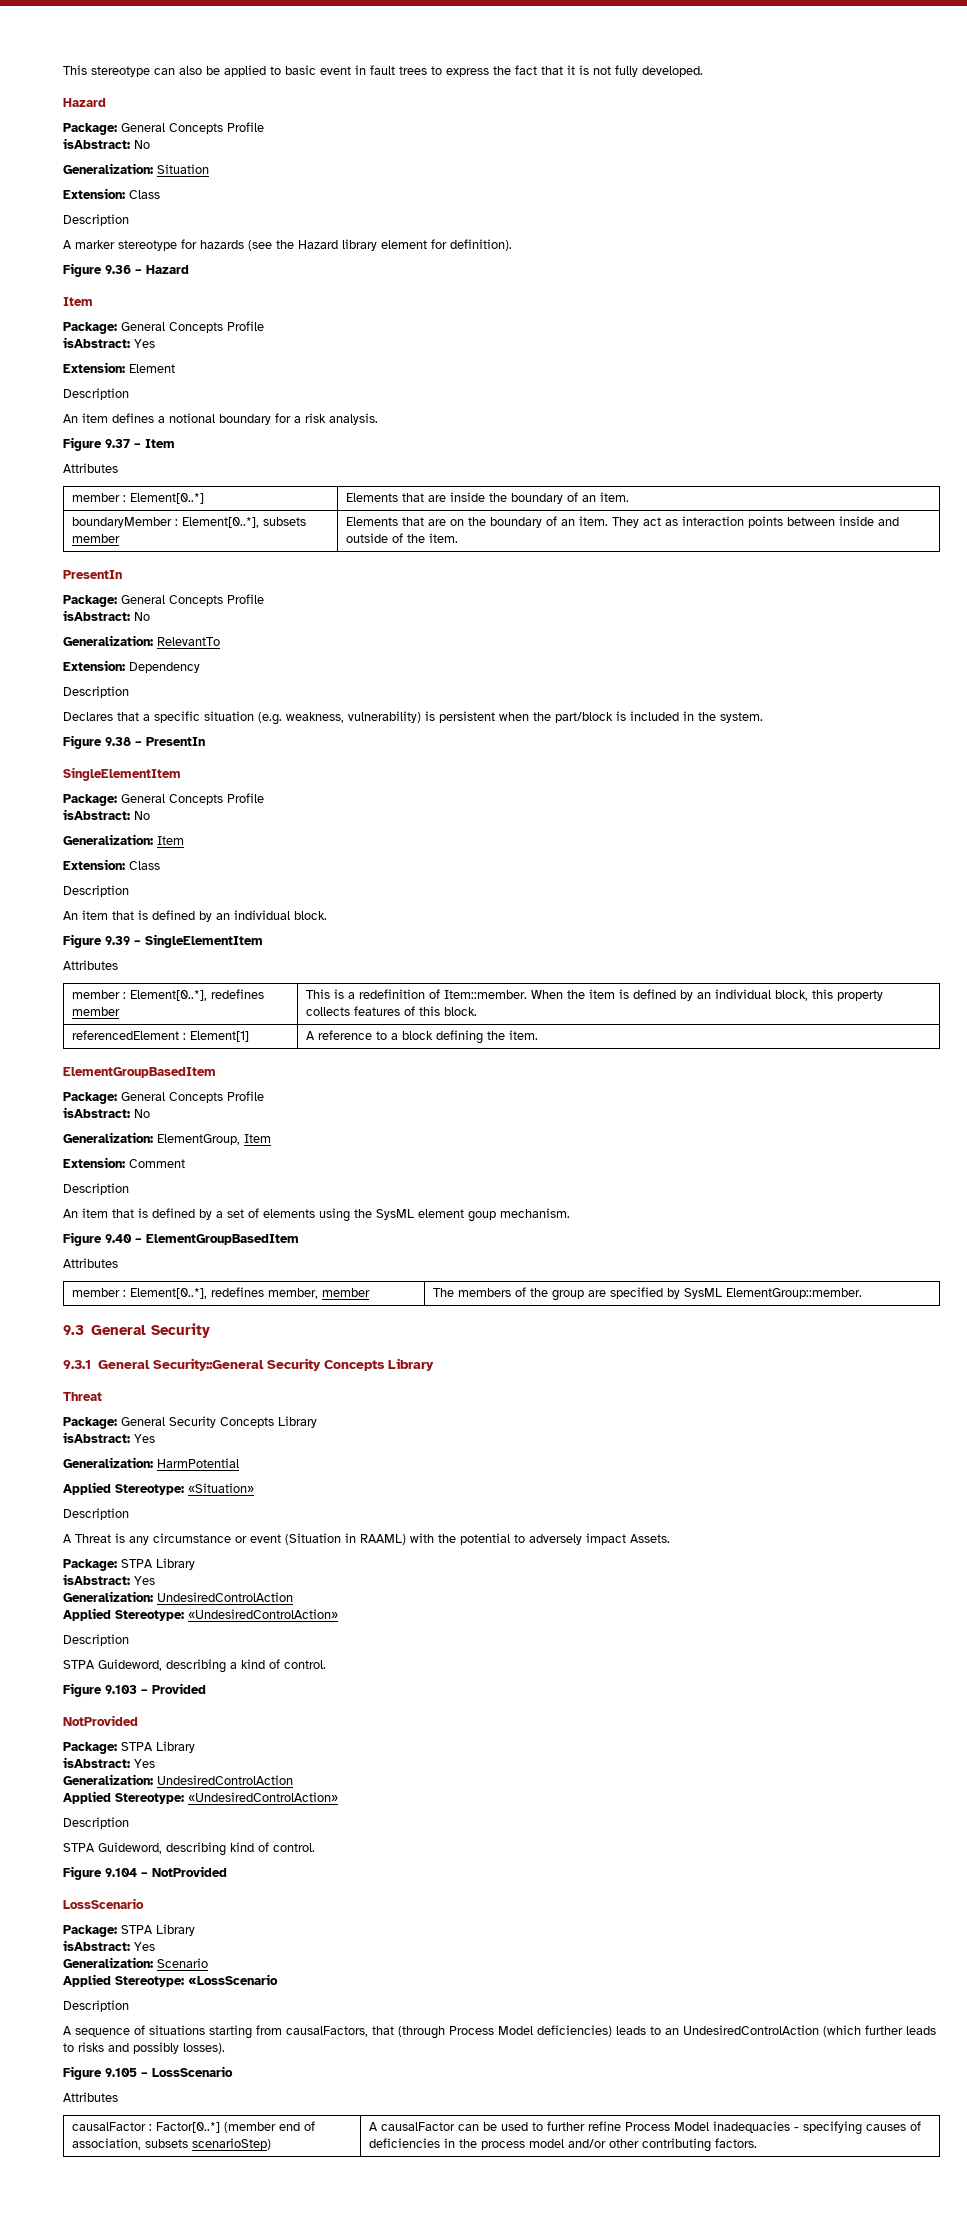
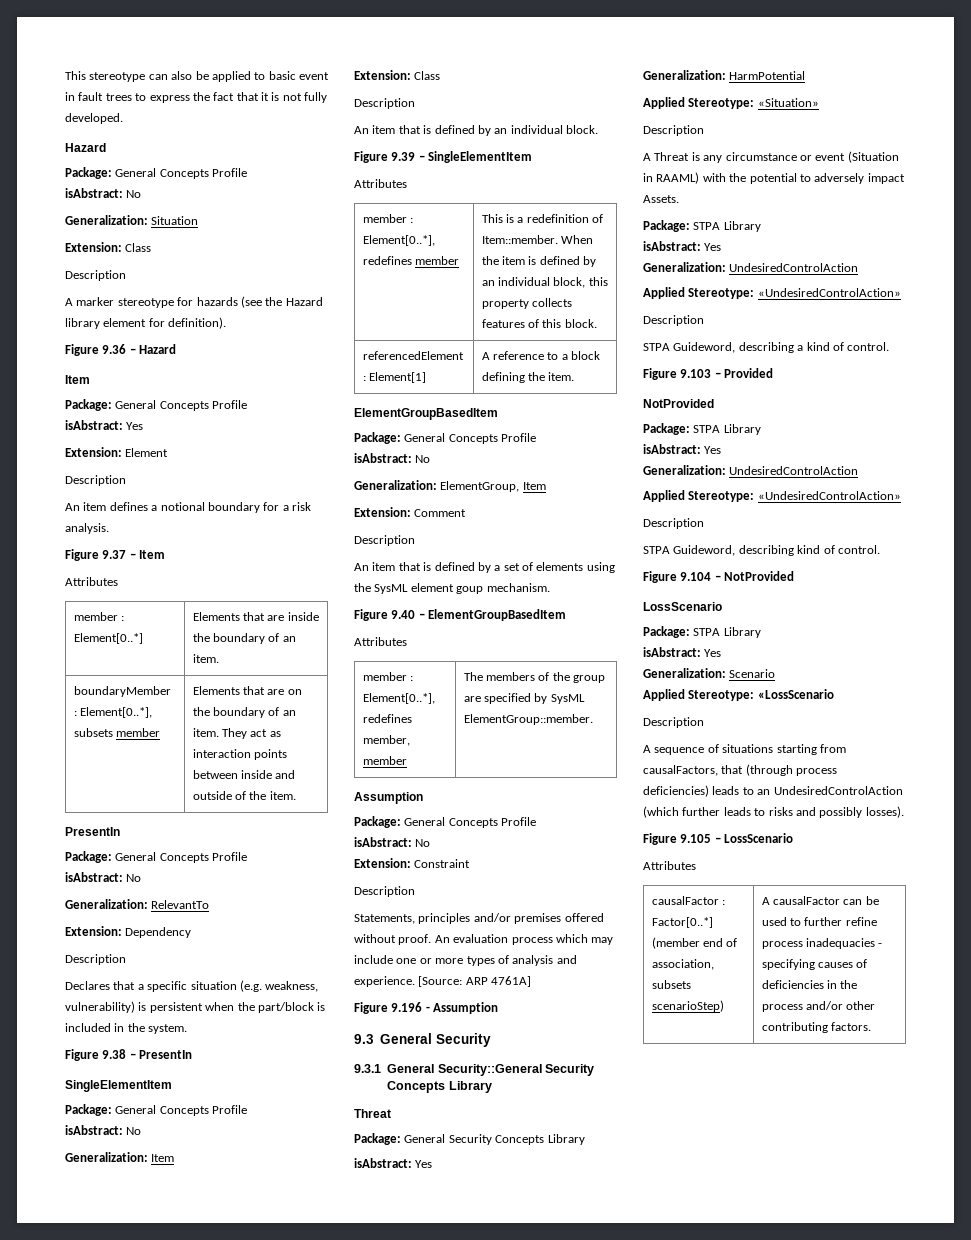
  member : Element[0..*], redefines member, member | The members of the group are specified by SysML ElementGroup::member.
+ Assumption
+ Package: General Concepts Profile
+ isAbstract: No
+ Extension: Constraint
+ Description
+ Statements, principles and/or premises offered without proof. An evaluation process which may include one or more types of analysis and experience. [Source: ARP 4761A]
+ Figure 9.196 - Assumption
- A sequence of situations starting from causalFactors, that (through Process Model deficiencies) leads to an UndesiredControlAction (which further leads to risks and possibly losses).
+ A sequence of situations starting from causalFactors, that (through process deficiencies) leads to an UndesiredControlAction (which further leads to risks and possibly losses).
- causalFactor : Factor[0..*] (member end of association, subsets scenarioStep) | A causalFactor can be used to further refine Process Model inadequacies - specifying causes of deficiencies in the process model and/or other contributing factors.
+ causalFactor : Factor[0..*] (member end of association, subsets scenarioStep) | A causalFactor can be used to further refine process inadequacies - specifying causes of deficiencies in the process and/or other contributing factors.

